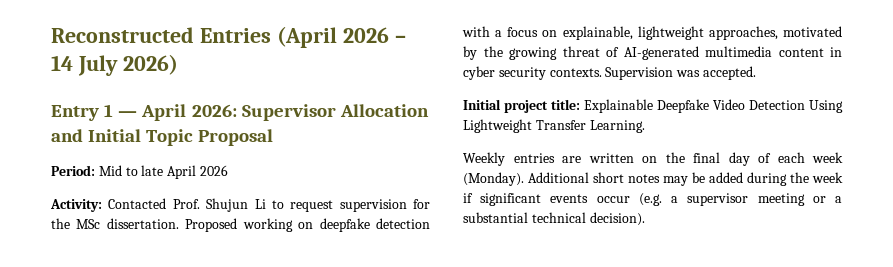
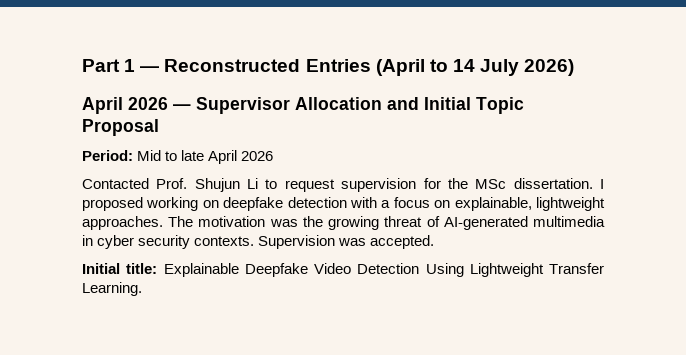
- Reconstructed Entries (April 2026 – 14 July 2026)
+ Part 1 — Reconstructed Entries (April to 14 July 2026)
- Entry 1 — April 2026: Supervisor Allocation and Initial Topic Proposal
+ April 2026 — Supervisor Allocation and Initial Topic Proposal
- Activity: Contacted Prof. Shujun Li to request supervision for the MSc dissertation.
+ Contacted Prof. Shujun Li to request supervision for the MSc dissertation.
- Proposed working on deepfake detection with a focus on explainable, lightweight approaches, motivated by the growing threat of AI-generated multimedia content in cyber security contexts.
+ I proposed working on deepfake detection with a focus on explainable, lightweight approaches. The motivation was the growing threat of AI-generated multimedia in cyber security contexts.
- Initial project title: Explainable Deepfake Video Detection Using Lightweight Transfer Learning.
+ Initial title: Explainable Deepfake Video Detection Using Lightweight Transfer Learning.
- Weekly entries are written on the final day of each week (Monday). Additional short notes may be added during the week if significant events occur (e.g. a supervisor meeting or a substantial technical decision).

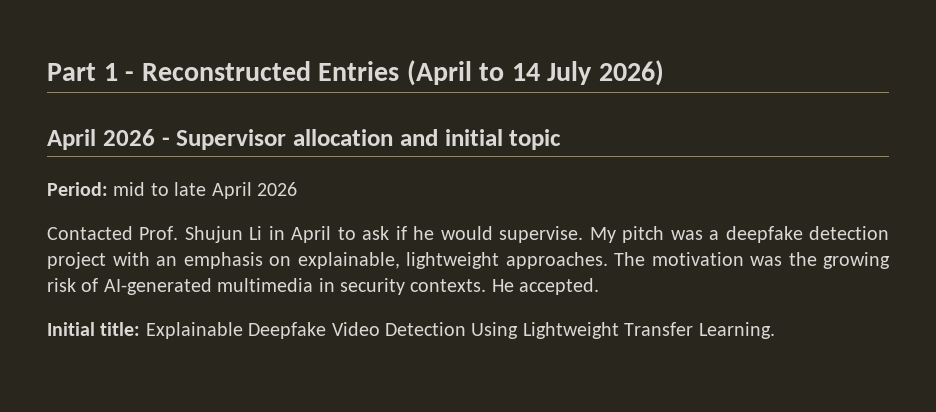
- Part 1 — Reconstructed Entries (April to 14 July 2026)
+ Part 1 - Reconstructed Entries (April to 14 July 2026)
- April 2026 — Supervisor Allocation and Initial Topic Proposal
+ April 2026 - Supervisor allocation and initial topic
- Period: Mid to late April 2026
+ Period: mid to late April 2026
- Contacted Prof. Shujun Li to request supervision for the MSc dissertation. I proposed working on deepfake detection with a focus on explainable, lightweight approaches.
+ Contacted Prof. Shujun Li in April to ask if he would supervise. My pitch was a deepfake detection project with an emphasis on explainable, lightweight approaches.
- The motivation was the growing threat of AI-generated multimedia in cyber security contexts.
+ The motivation was the growing risk of AI-generated multimedia in security contexts.
- Supervision was accepted.
+ He accepted.

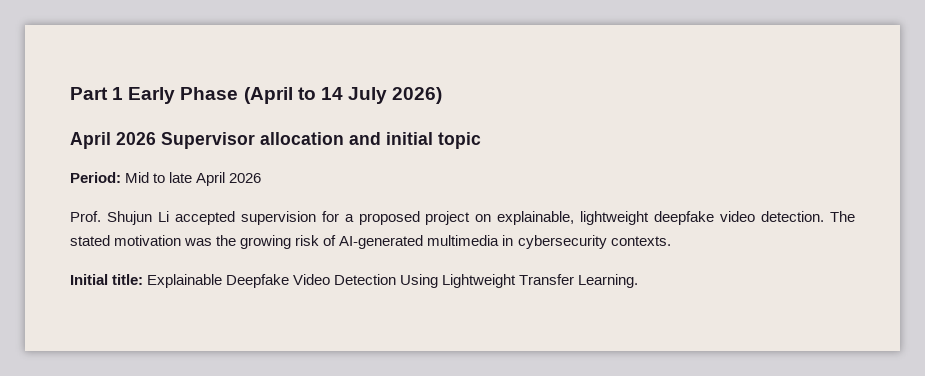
- Part 1 - Reconstructed Entries (April to 14 July 2026)
+ Part 1 Early Phase (April to 14 July 2026)
- April 2026 - Supervisor allocation and initial topic
+ April 2026 Supervisor allocation and initial topic
- Period: mid to late April 2026
+ Period: Mid to late April 2026
- Contacted Prof. Shujun Li in April to ask if he would supervise. My pitch was a deepfake detection project with an emphasis on explainable, lightweight approaches. The motivation was the growing risk of AI-generated multimedia in security contexts. He accepted.
+ Prof. Shujun Li accepted supervision for a proposed project on explainable, lightweight deepfake video detection. The stated motivation was the growing risk of AI-generated multimedia in cybersecurity contexts.

